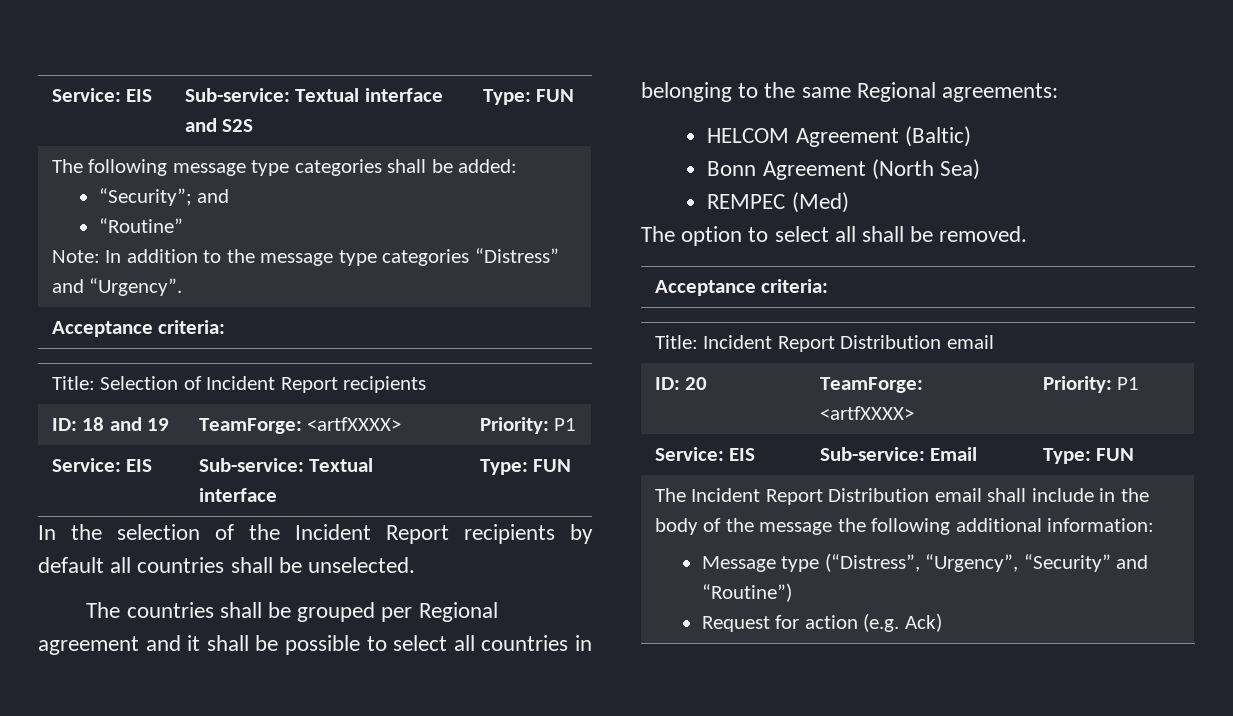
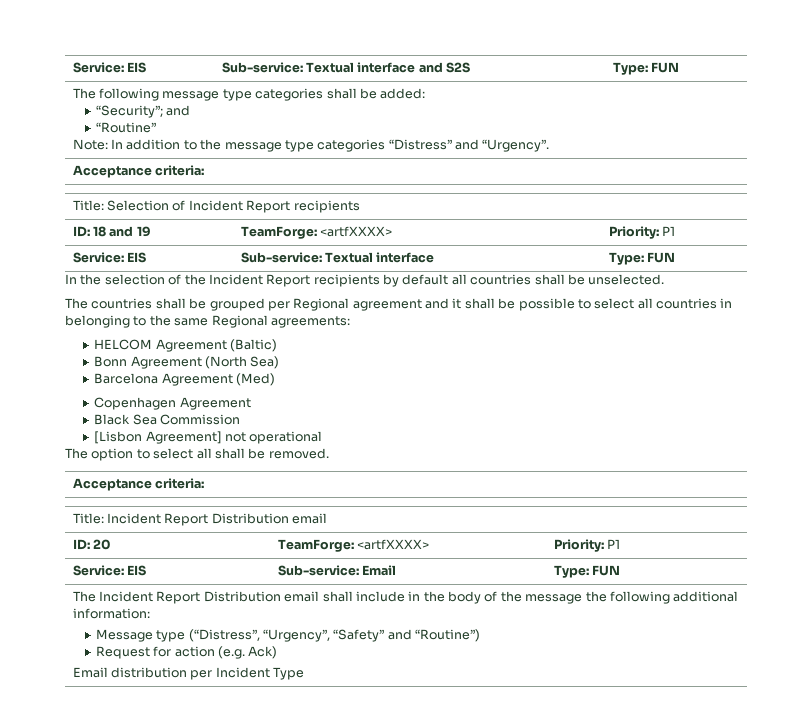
- REMPEC (Med)
+ Barcelona Agreement (Med)
+ Copenhagen Agreement
+ Black Sea Commission
+ [Lisbon Agreement] not operational
  The Incident Report Distribution email shall include in the body of the message the following additional information:
- Message type (“Distress”, “Urgency”, “Security” and “Routine”)
+ Message type (“Distress”, “Urgency”, “Safety” and “Routine”)
  Request for action (e.g. Ack)
+ Email distribution per Incident Type

